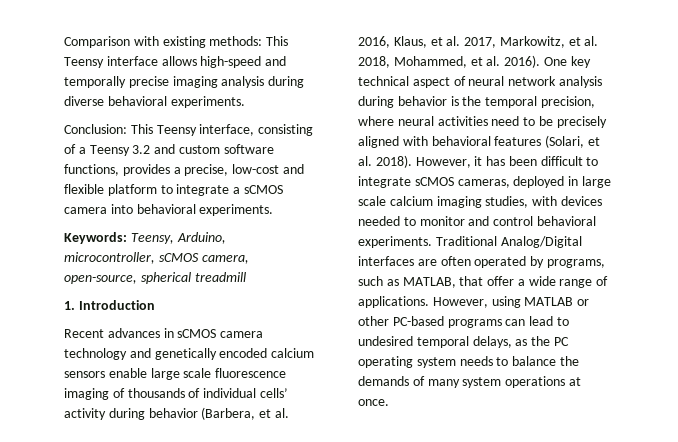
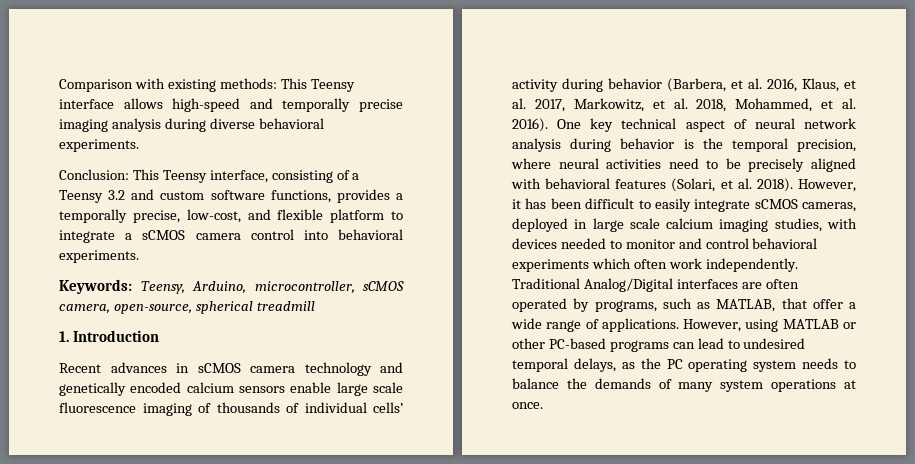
- Conclusion: This Teensy interface, consisting of a Teensy 3.2 and custom software functions, provides a precise, low-cost and flexible platform to integrate a sCMOS camera into behavioral experiments.
+ Conclusion: This Teensy interface, consisting of a Teensy 3.2 and custom software functions, provides a temporally precise, low-cost, and flexible platform to integrate a sCMOS camera control into behavioral experiments.
- However, it has been difficult to integrate sCMOS cameras, deployed in large scale calcium imaging studies, with devices needed to monitor and control behavioral experiments.
+ However, it has been difficult to easily integrate sCMOS cameras, deployed in large scale calcium imaging studies, with devices needed to monitor and control behavioral experiments which often work independently.

